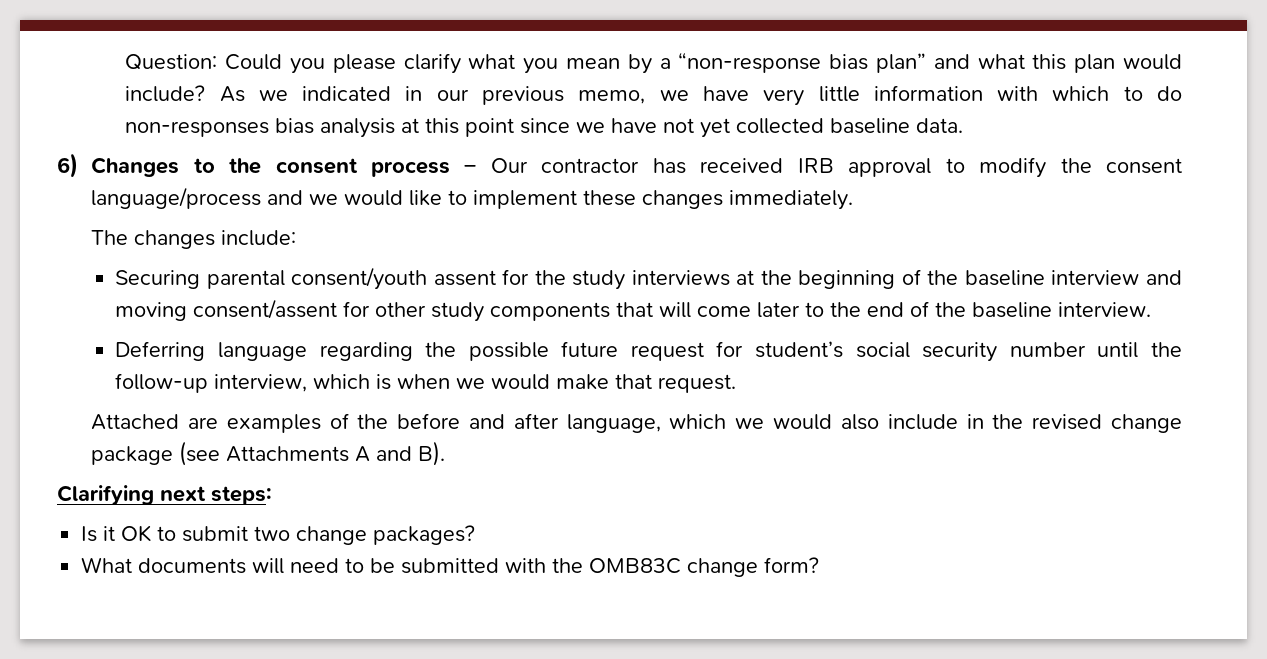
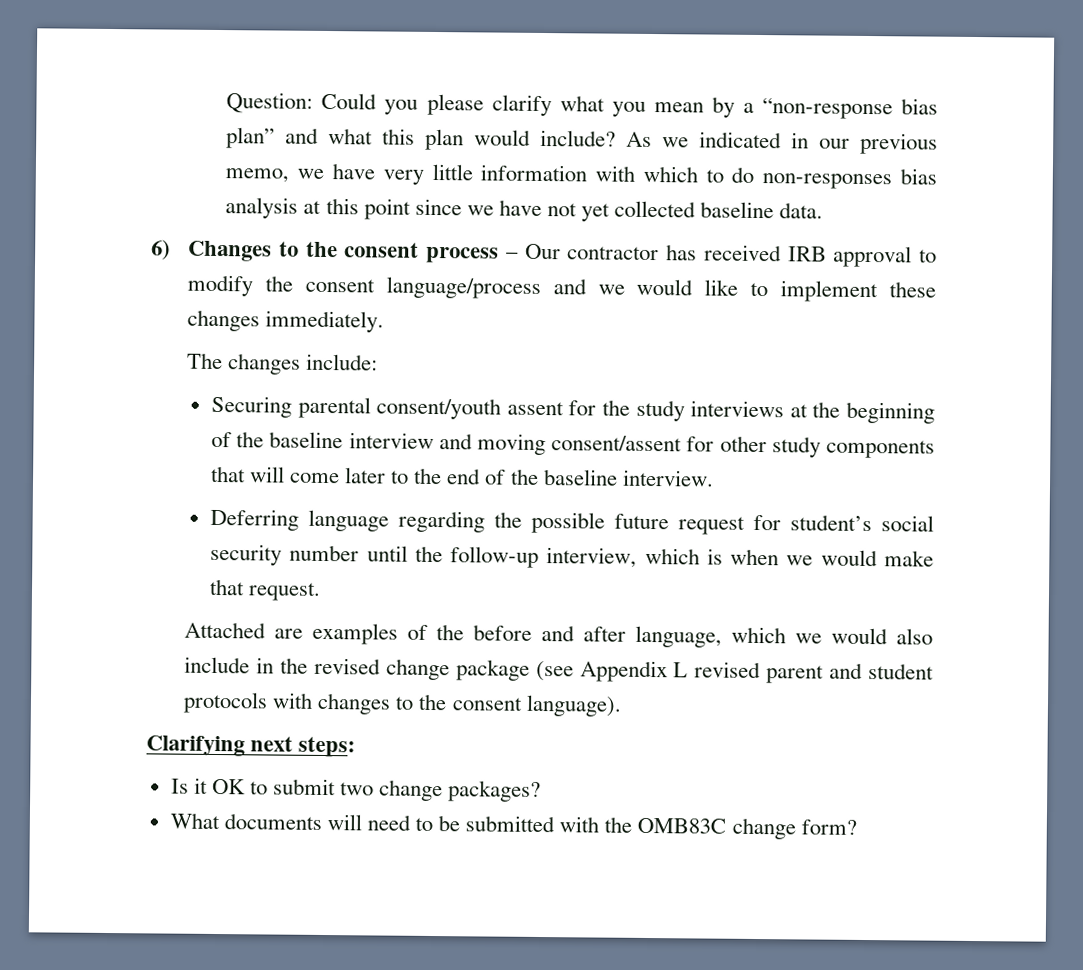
- Attached are examples of the before and after language, which we would also include in the revised change package (see Attachments A and B).
+ Attached are examples of the before and after language, which we would also include in the revised change package (see Appendix L revised parent and student protocols with changes to the consent language).

